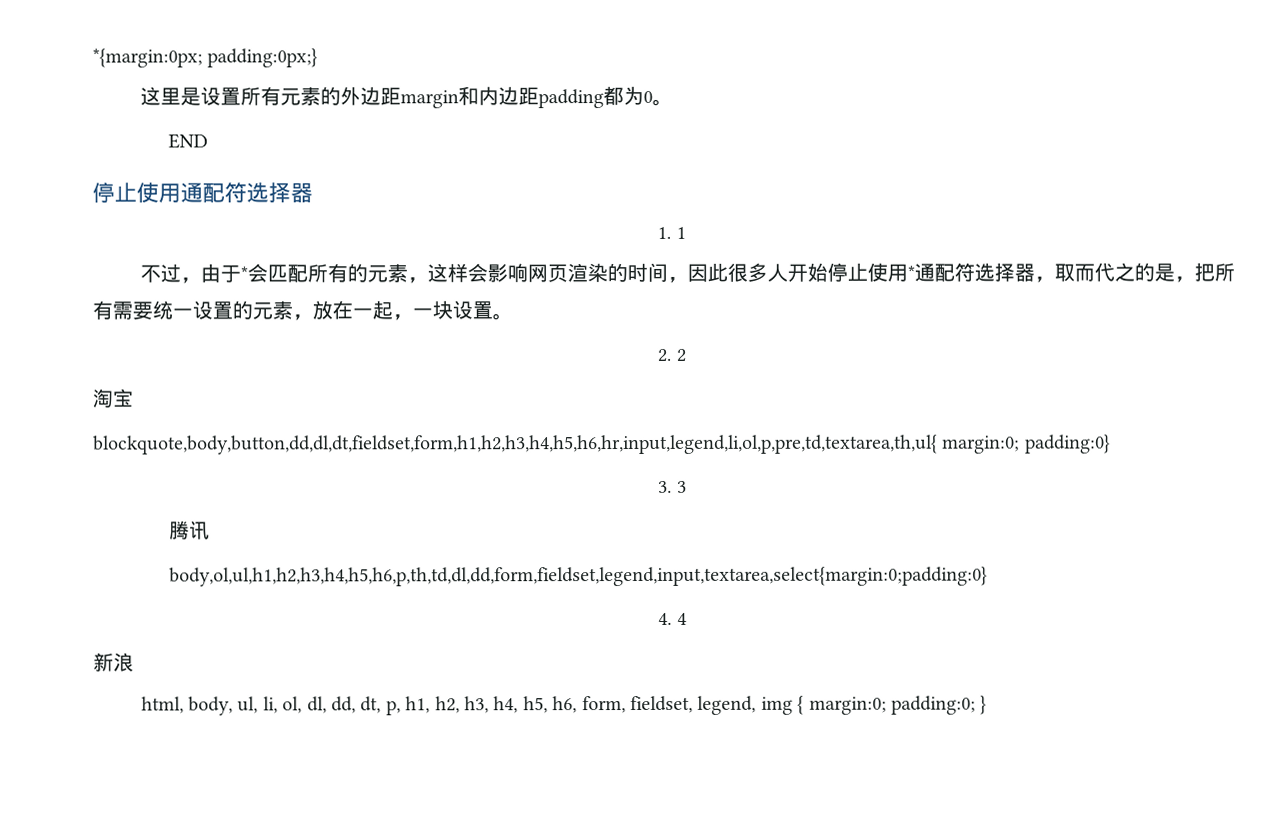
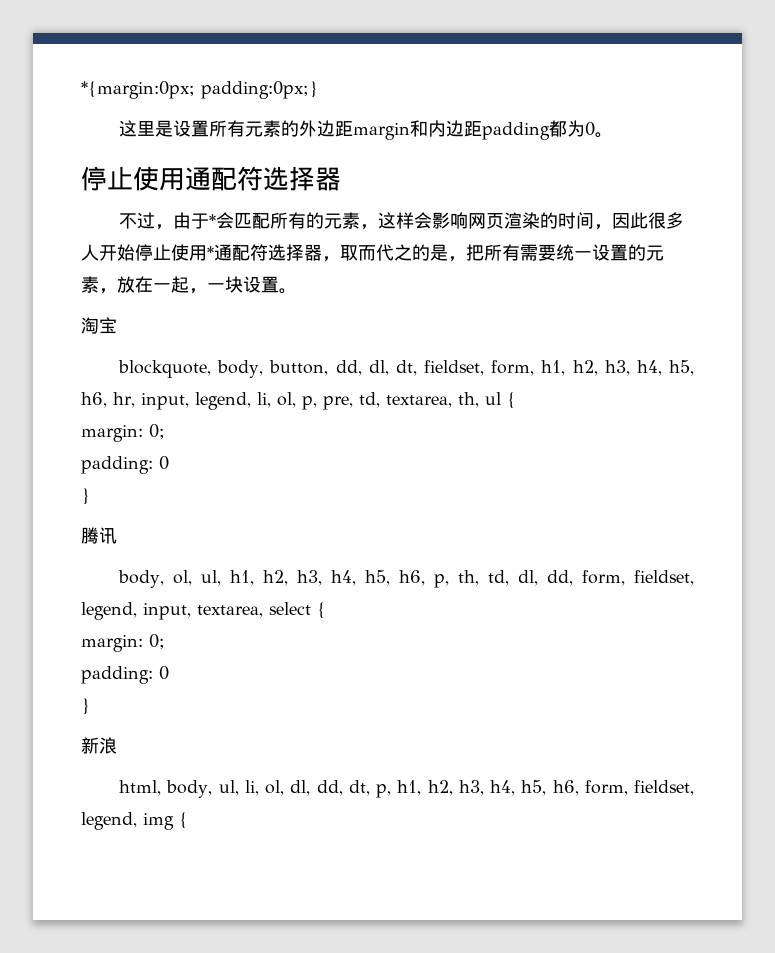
- END
- 1. 1
- 2. 2
- blockquote,body,button,dd,dl,dt,fieldset,form,h1,h2,h3,h4,h5,h6,hr,input,legend,li,ol,p,pre,td,textarea,th,ul{ margin:0; padding:0}
- 3. 3
+ blockquote, body, button, dd, dl, dt, fieldset, form, h1, h2, h3, h4, h5, h6, hr, input, legend, li, ol, p, pre, td, textarea, th, ul {
+ margin: 0;
+ padding: 0
+ }
  腾讯
- body,ol,ul,h1,h2,h3,h4,h5,h6,p,th,td,dl,dd,form,fieldset,legend,input,textarea,select{margin:0;padding:0}
- 4. 4
+ body, ol, ul, h1, h2, h3, h4, h5, h6, p, th, td, dl, dd, form, fieldset, legend, input, textarea, select {
+ margin: 0;
+ padding: 0
+ }
- html, body, ul, li, ol, dl, dd, dt, p, h1, h2, h3, h4, h5, h6, form, fieldset, legend, img { margin:0; padding:0; }
+ html, body, ul, li, ol, dl, dd, dt, p, h1, h2, h3, h4, h5, h6, form, fieldset, legend, img {

